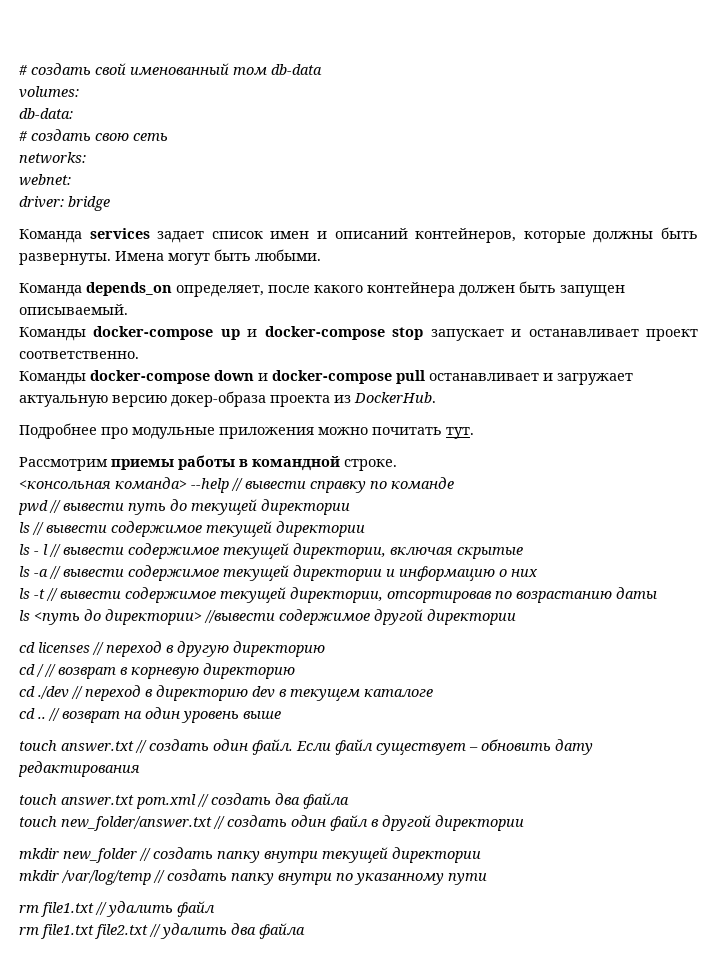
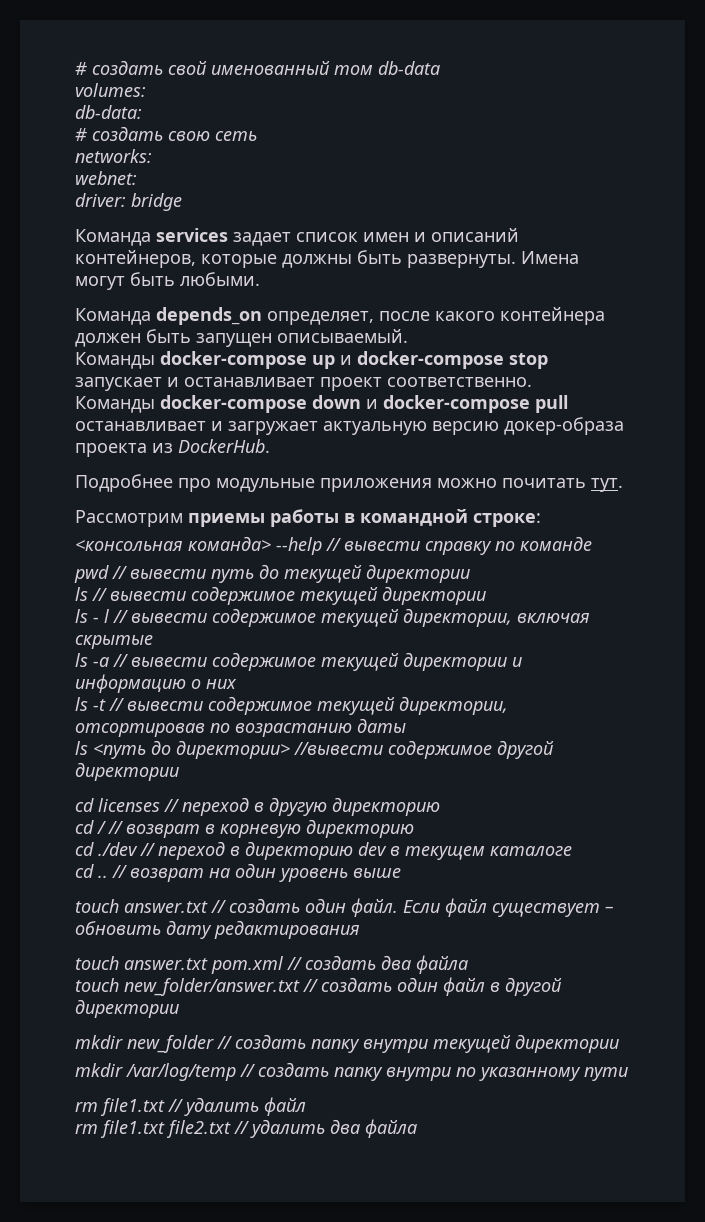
- Рассмотрим приемы работы в командной строке.
+ Рассмотрим приемы работы в командной строке:

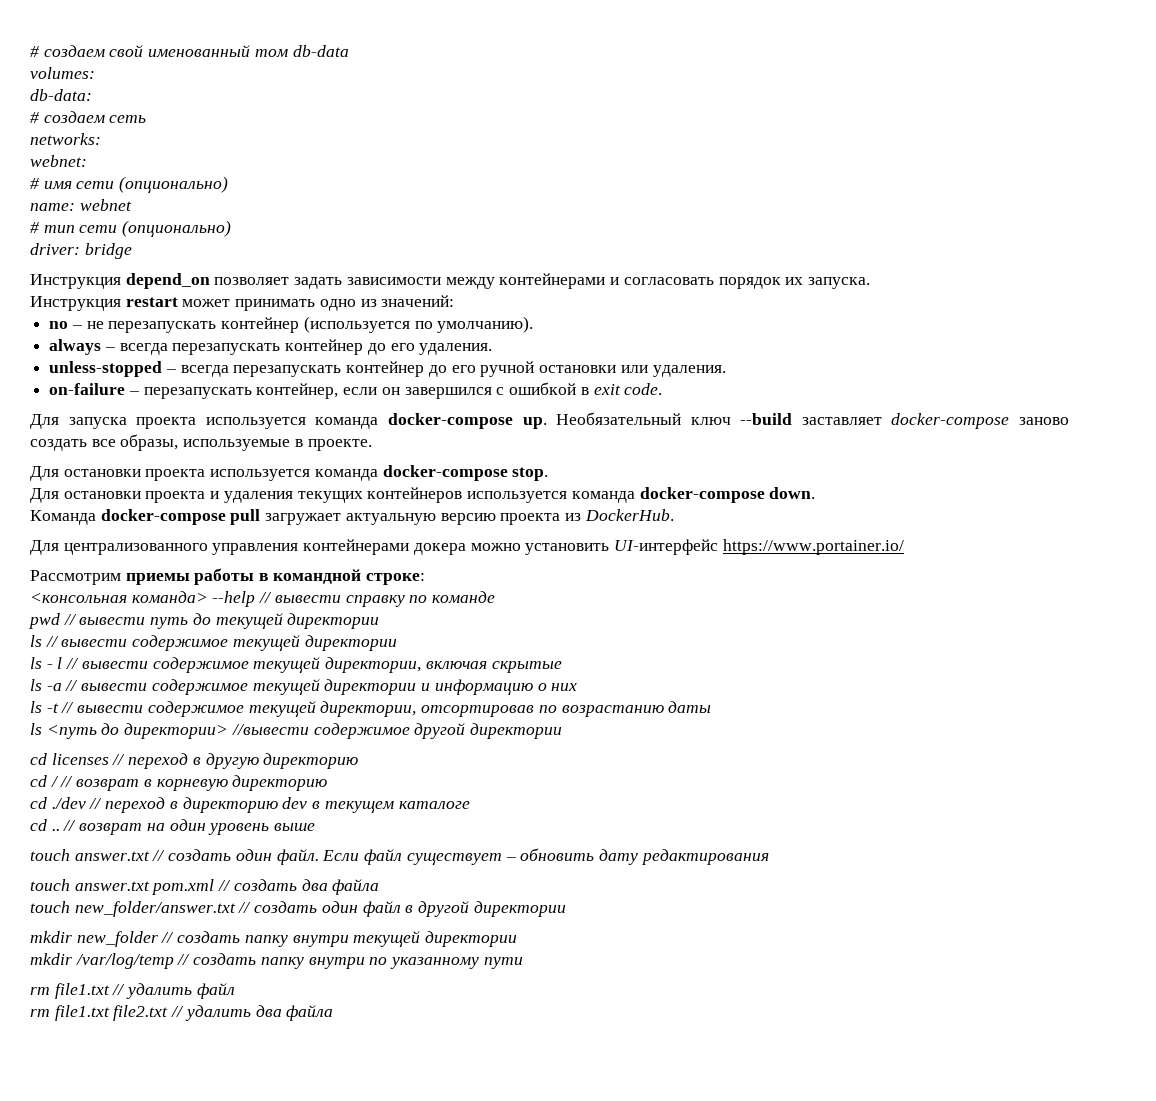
- # создать свой именованный том db-data
+ # создаем свой именованный том db-data
- # создать свою сеть
+ # создаем сеть
+ # имя сети (опционально)
+ name: webnet
+ # тип сети (опционально)
  driver: bridge
- Команда services задает список имен и описаний контейнеров, которые должны быть развернуты. Имена могут быть любыми.
- Команда depends_on определяет, после какого контейнера должен быть запущен описываемый.
- Команды docker-compose up и docker-compose stop запускает и останавливает проект соответственно.
- Команды docker-compose down и docker-compose pull останавливает и загружает актуальную версию докер-образа проекта из DockerHub.
+ Инструкция depend_on позволяет задать зависимости между контейнерами и согласовать порядок их запуска.
+ Инструкция restart может принимать одно из значений:
+ no – не перезапускать контейнер (используется по умолчанию).
+ always – всегда перезапускать контейнер до его удаления.
+ unless-stopped – всегда перезапускать контейнер до его ручной остановки или удаления.
+ on-failure – перезапускать контейнер, если он завершился с ошибкой в exit code.
+ Для запуска проекта используется команда docker-compose up. Необязательный ключ --build заставляет docker-compose заново создать все образы, используемые в проекте.
+ Для остановки проекта используется команда docker-compose stop.
+ Для остановки проекта и удаления текущих контейнеров используется команда docker-compose down.
+ Команда docker-compose pull загружает актуальную версию проекта из DockerHub.
- Подробнее про модульные приложения можно почитать тут.
+ Для централизованного управления контейнерами докера можно установить UI-интерфейс https://www.portainer.io/

